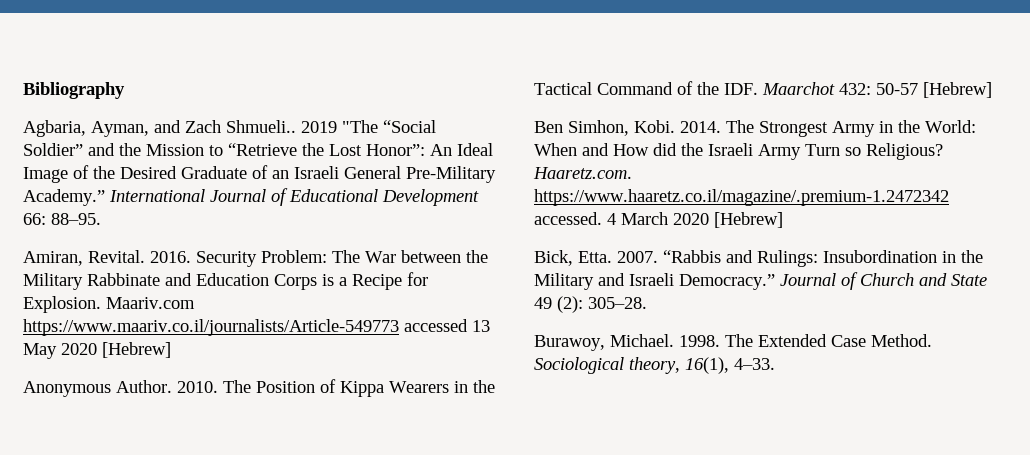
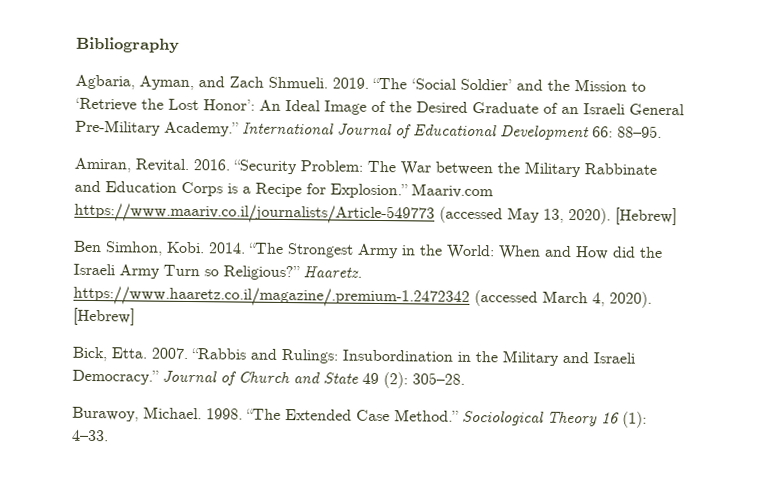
- Agbaria, Ayman, and Zach Shmueli.. 2019 "The “Social Soldier” and the Mission to “Retrieve the Lost Honor”: An Ideal Image of the Desired Graduate of an Israeli General Pre-Military Academy.”
+ Agbaria, Ayman, and Zach Shmueli. 2019. “The ‘Social Soldier’ and the Mission to ‘Retrieve the Lost Honor’: An Ideal Image of the Desired Graduate of an Israeli General Pre-Military Academy.”
- Security Problem: The War between the Military Rabbinate and Education Corps is a Recipe for Explosion.
+ “Security Problem: The War between the Military Rabbinate and Education Corps is a Recipe for Explosion.”
- Maariv.com https://www.maariv.co.il/journalists/Article-549773 accessed 13 May 2020 [Hebrew]
- Anonymous Author. 2010. The Position of Kippa Wearers in the Tactical Command of the IDF. Maarchot 432: 50-57 [Hebrew]
+ Maariv.com https://www.maariv.co.il/journalists/Article-549773 (accessed May 13, 2020). [Hebrew]
- The Strongest Army in the World: When and How did the Israeli Army Turn so Religious? Haaretz.com. https://www.haaretz.co.il/magazine/.premium-1.2472342 accessed. 4 March 2020 [Hebrew]
+ “The Strongest Army in the World: When and How did the Israeli Army Turn so Religious?” Haaretz. https://www.haaretz.co.il/magazine/.premium-1.2472342 (accessed March 4, 2020). [Hebrew]
- The Extended Case Method. Sociological theory, 16(1), 4–33.
+ “The Extended Case Method.” Sociological Theory 16 (1): 4–33.

